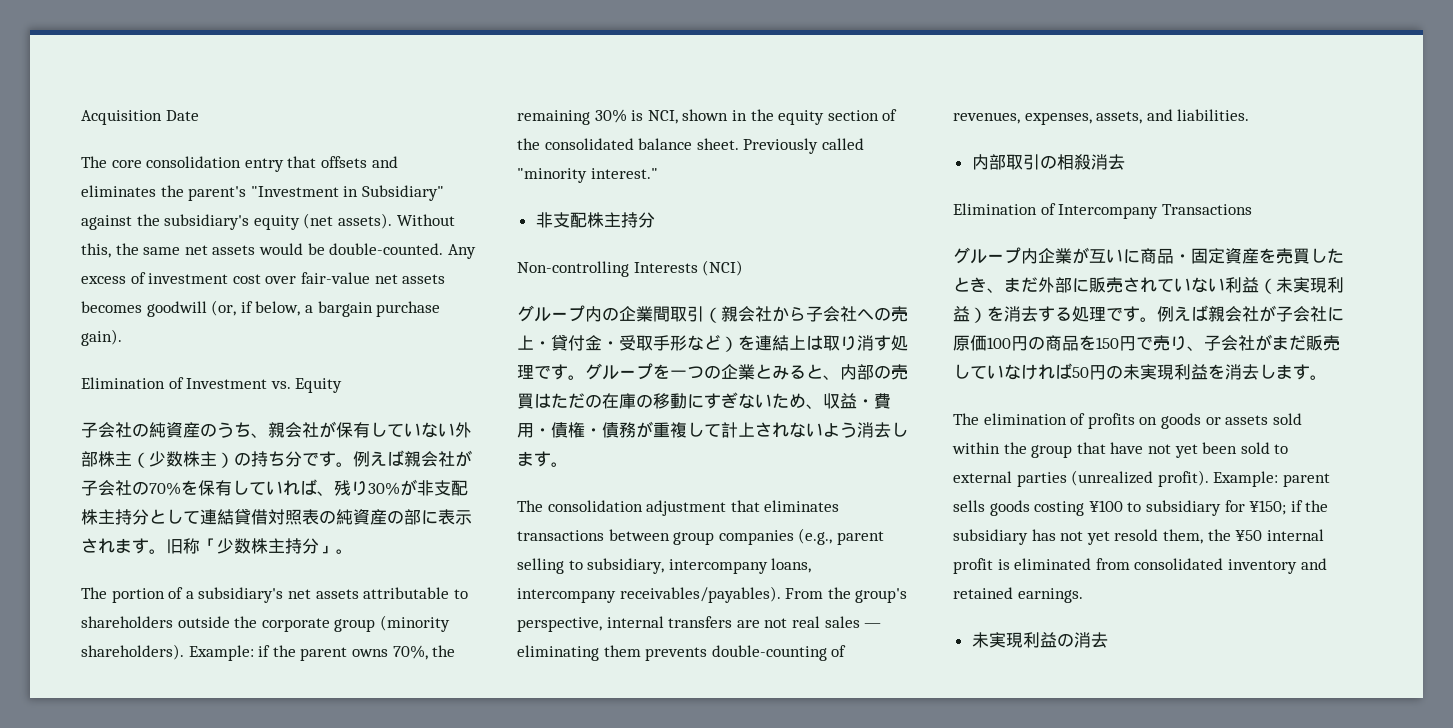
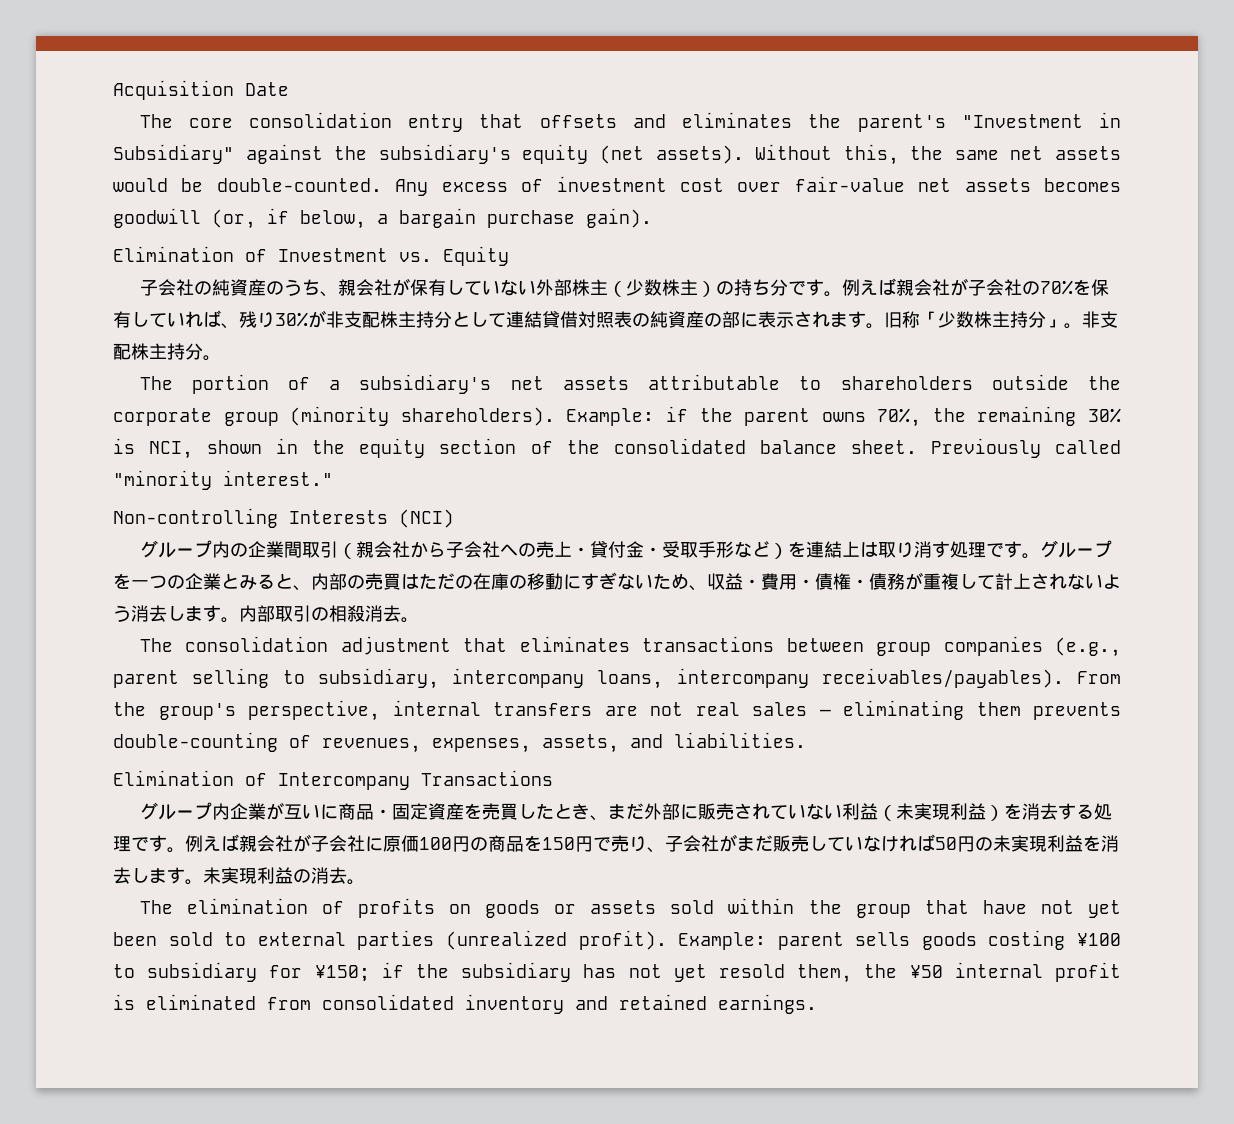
+ 非支配株主持分。
  Previously called "minority interest."
- 非支配株主持分
+ 内部取引の相殺消去。
- 内部取引の相殺消去
+ 未実現利益の消去。
- 未実現利益の消去

